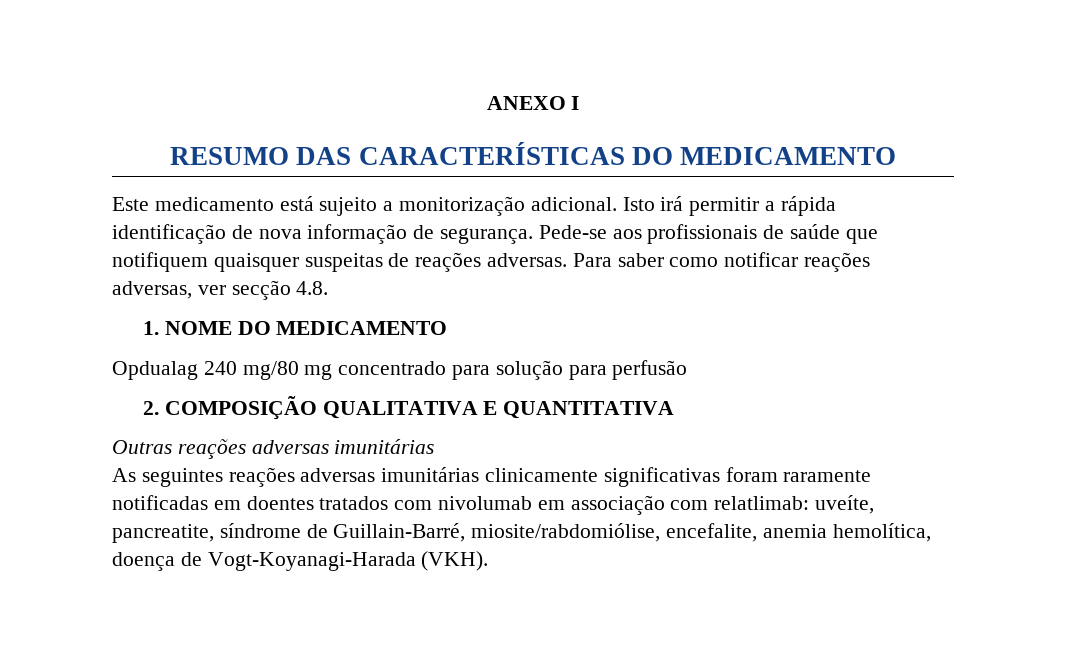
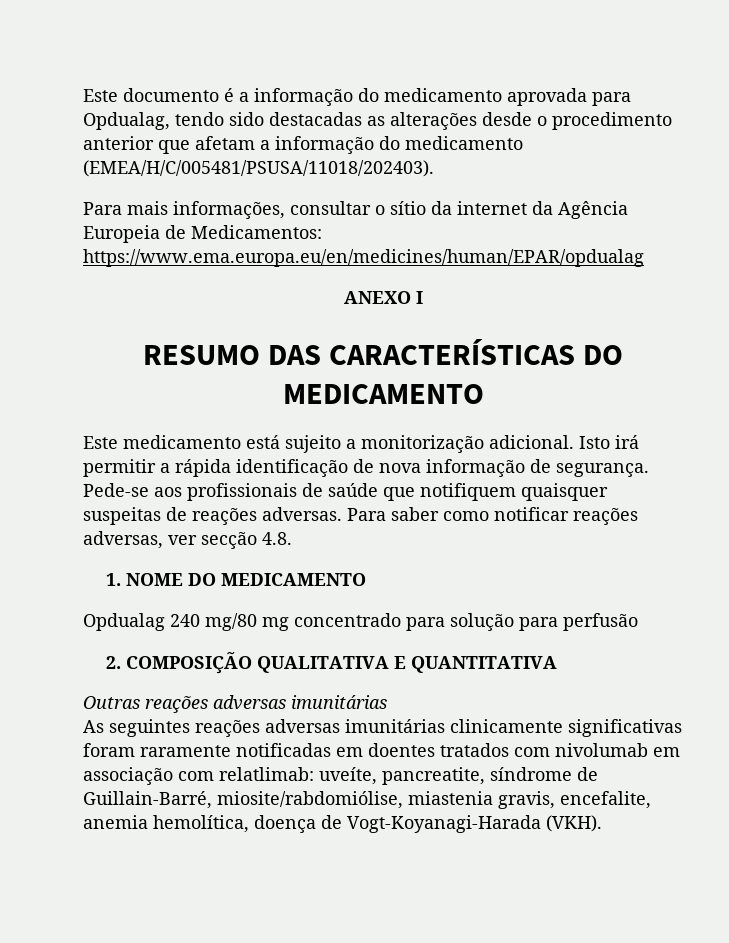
+ Este documento é a informação do medicamento aprovada para Opdualag, tendo sido destacadas as alterações desde o procedimento anterior que afetam a informação do medicamento (EMEA/H/C/005481/PSUSA/11018/202403).
+ Para mais informações, consultar o sítio da internet da Agência Europeia de Medicamentos: https://www.ema.europa.eu/en/medicines/human/EPAR/opdualag
- As seguintes reações adversas imunitárias clinicamente significativas foram raramente notificadas em doentes tratados com nivolumab em associação com relatlimab: uveíte, pancreatite, síndrome de Guillain-Barré, miosite/rabdomiólise, encefalite, anemia hemolítica, doença de Vogt-Koyanagi-Harada (VKH).
+ As seguintes reações adversas imunitárias clinicamente significativas foram raramente notificadas em doentes tratados com nivolumab em associação com relatlimab: uveíte, pancreatite, síndrome de Guillain-Barré, miosite/rabdomiólise, miastenia gravis, encefalite, anemia hemolítica, doença de Vogt-Koyanagi-Harada (VKH).

